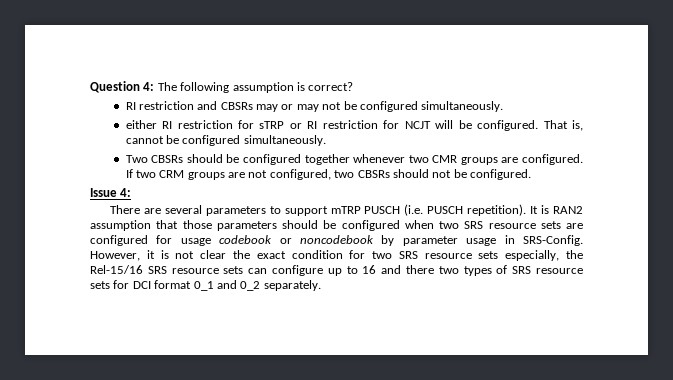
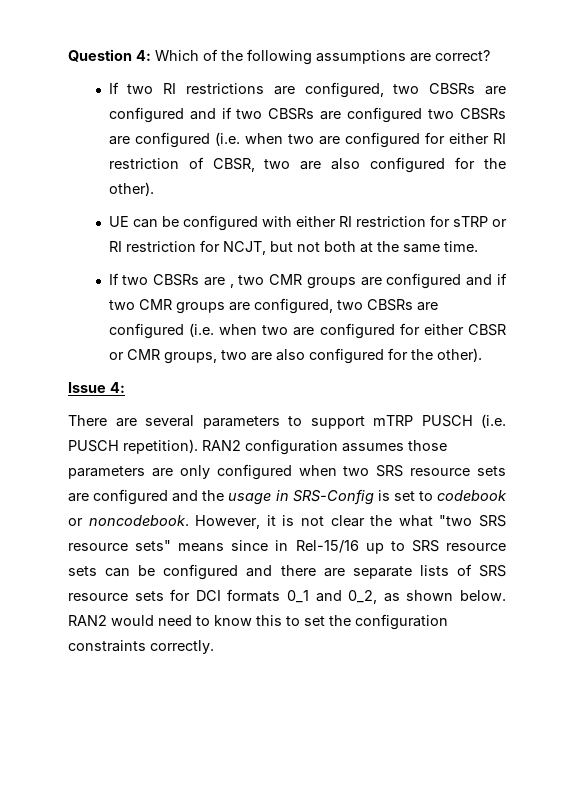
- Question 4: The following assumption is correct?
- RI restriction and CBSRs may or may not be configured simultaneously.
- either RI restriction for sTRP or RI restriction for NCJT will be configured. That is, cannot be configured simultaneously.
- Two CBSRs should be configured together whenever two CMR groups are configured. If two CRM groups are not configured, two CBSRs should not be configured.
+ Question 4: Which of the following assumptions are correct?
+ If two RI restrictions are configured, two CBSRs are configured and if two CBSRs are configured two CBSRs are configured (i.e. when two are configured for either RI restriction of CBSR, two are also configured for the other).
+ UE can be configured with either RI restriction for sTRP or RI restriction for NCJT, but not both at the same time.
+ If two CBSRs are , two CMR groups are configured and if two CMR groups are configured, two CBSRs are configured (i.e. when two are configured for either CBSR or CMR groups, two are also configured for the other).
- It is RAN2 assumption that those parameters should be configured when two SRS resource sets are configured for usage codebook or noncodebook by parameter usage in SRS-Config.
+ RAN2 configuration assumes those parameters are only configured when two SRS resource sets are configured and the usage in SRS-Config is set to codebook or noncodebook.
- However, it is not clear the exact condition for two SRS resource sets especially, the Rel-15/16 SRS resource sets can configure up to 16 and there two types of SRS resource sets for DCI format 0_1 and 0_2 separately.
+ However, it is not clear the what "two SRS resource sets" means since in Rel-15/16 up to SRS resource sets can be configured and there are separate lists of SRS resource sets for DCI formats 0_1 and 0_2, as shown below. RAN2 would need to know this to set the configuration constraints correctly.

